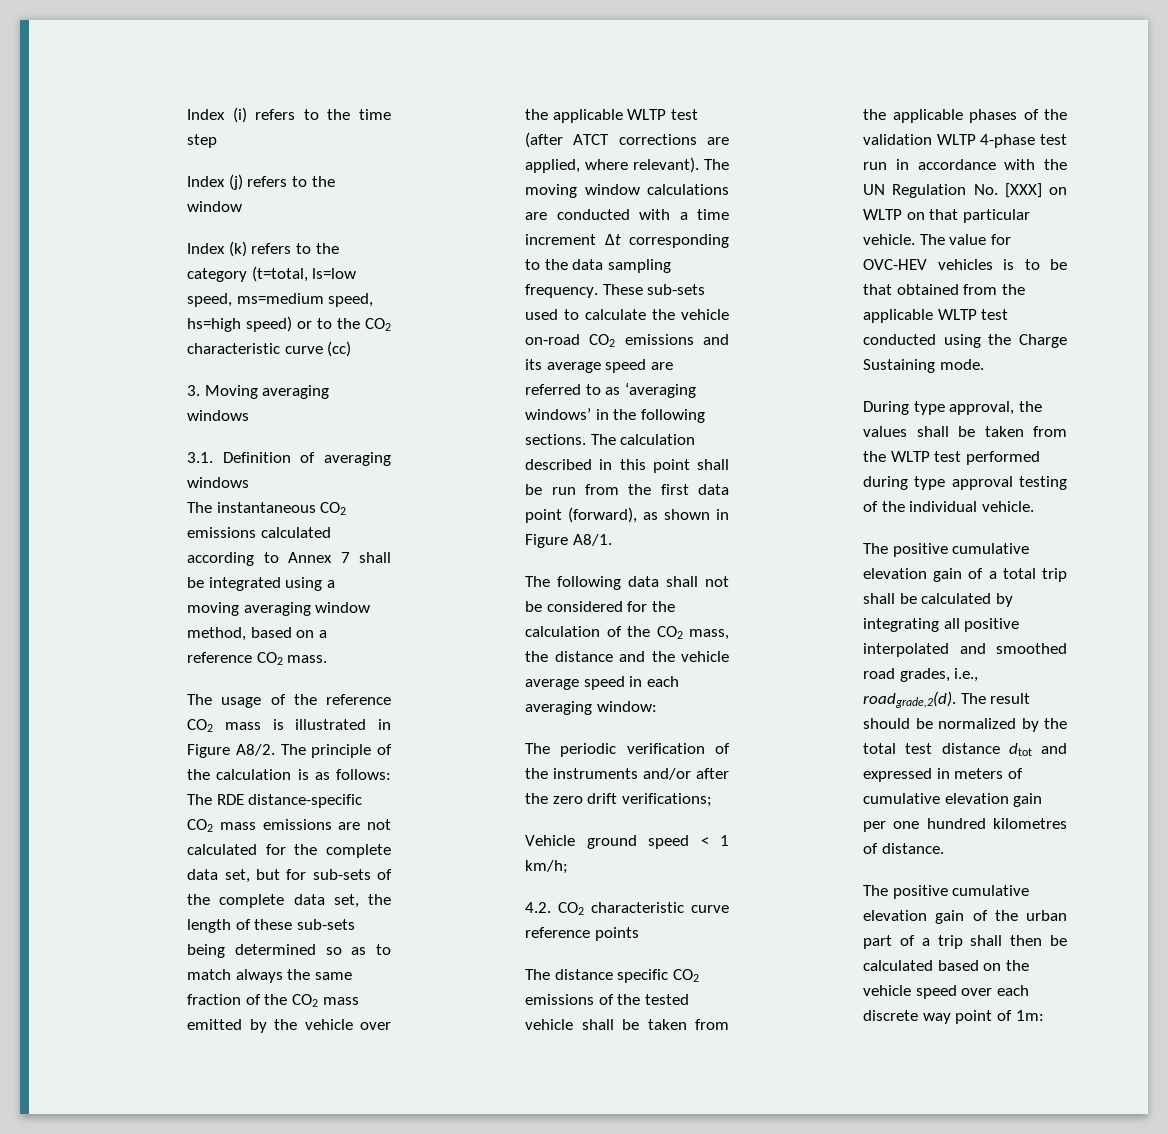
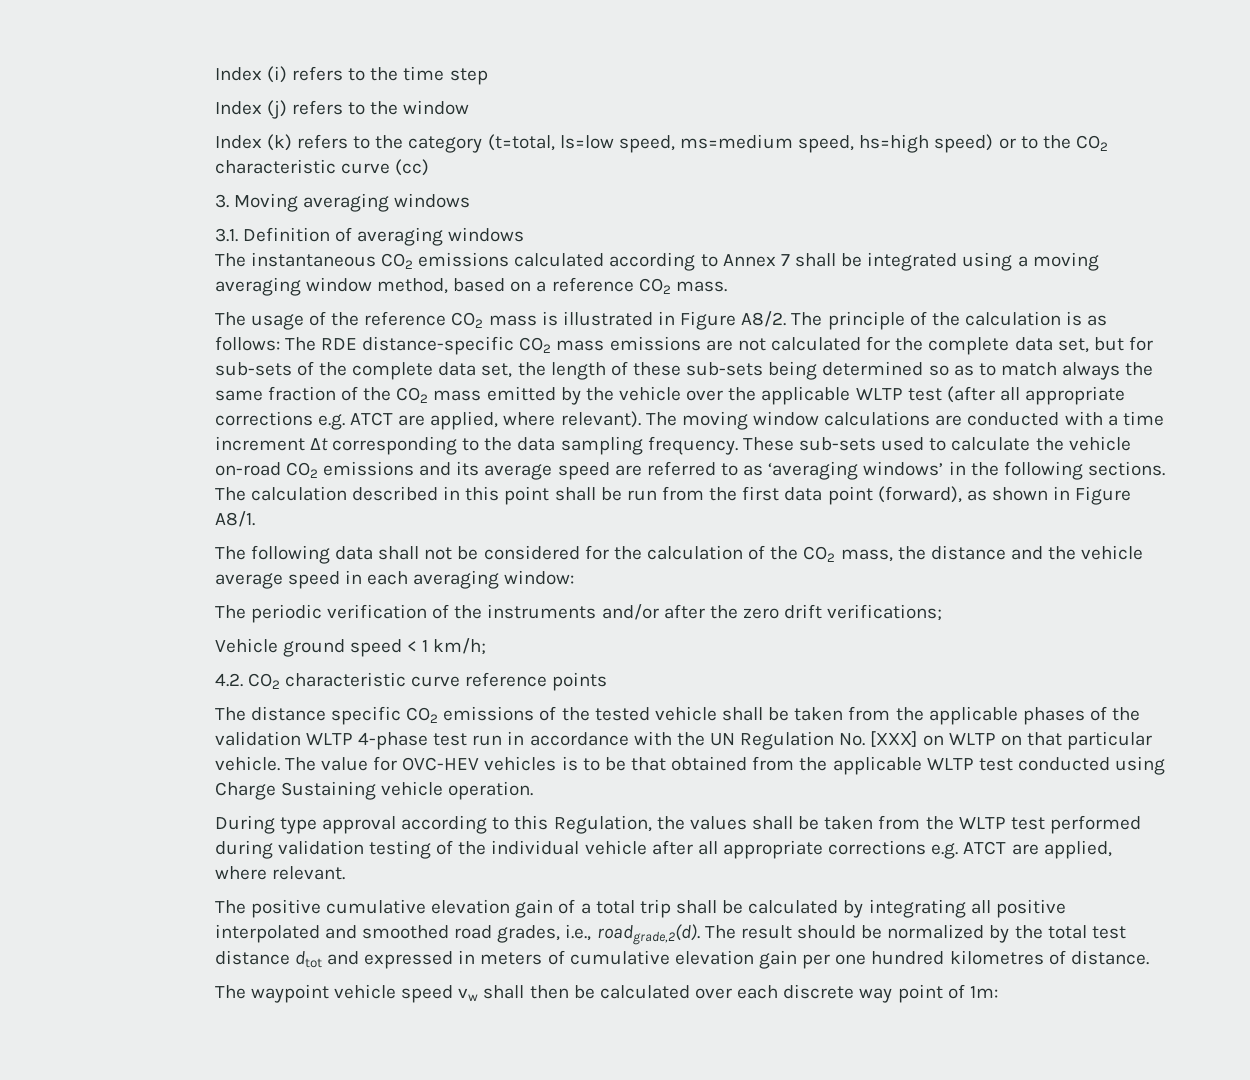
- The RDE distance-specific CO2 mass emissions are not calculated for the complete data set, but for sub-sets of the complete data set, the length of these sub-sets being determined so as to match always the same fraction of the CO2 mass emitted by the vehicle over the applicable WLTP test (after ATCT corrections are applied, where relevant).
+ The RDE distance-specific CO2 mass emissions are not calculated for the complete data set, but for sub-sets of the complete data set, the length of these sub-sets being determined so as to match always the same fraction of the CO2 mass emitted by the vehicle over the applicable WLTP test (after all appropriate corrections e.g. ATCT are applied, where relevant).
- The value for OVC-HEV vehicles is to be that obtained from the applicable WLTP test conducted using the Charge Sustaining mode.
+ The value for OVC-HEV vehicles is to be that obtained from the applicable WLTP test conducted using Charge Sustaining vehicle operation.
- During type approval, the values shall be taken from the WLTP test performed during type approval testing of the individual vehicle.
+ During type approval according to this Regulation, the values shall be taken from the WLTP test performed during validation testing of the individual vehicle after all appropriate corrections e.g. ATCT are applied, where relevant.
- The positive cumulative elevation gain of the urban part of a trip shall then be calculated based on the vehicle speed over each discrete way point of 1m:
+ The waypoint vehicle speed vw shall then be calculated over each discrete way point of 1m:

